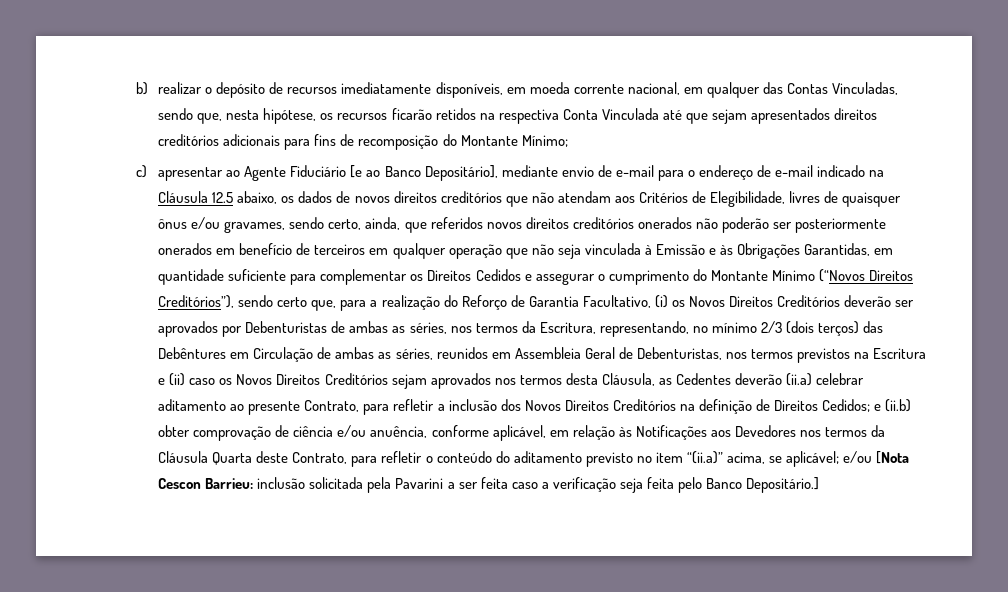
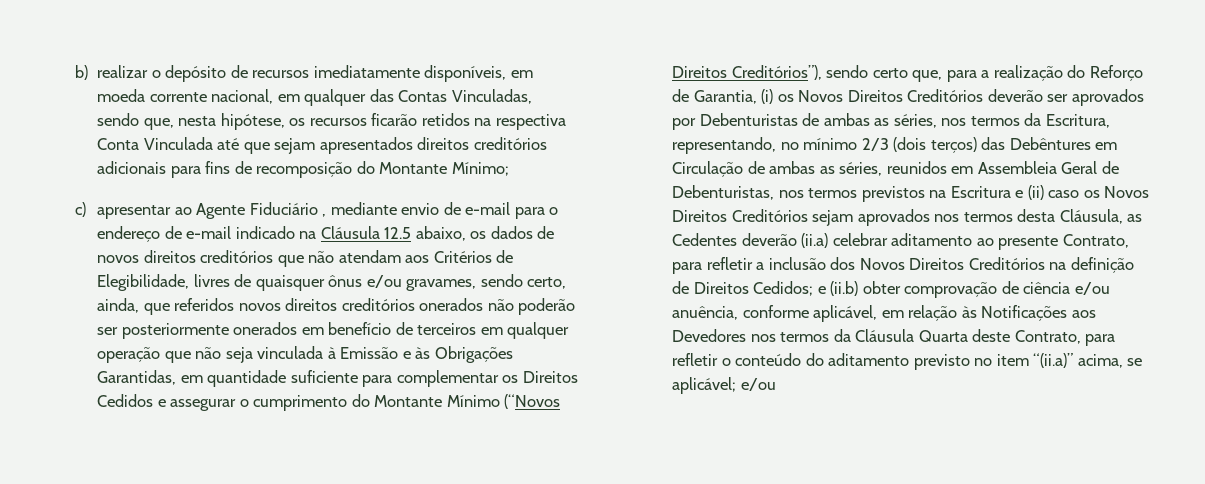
- c) apresentar ao Agente Fiduciário [e ao Banco Depositário], mediante envio de e-mail para o endereço de e-mail indicado na Cláusula 12.5 abaixo, os dados de novos direitos creditórios que não atendam aos Critérios de Elegibilidade, livres de quaisquer ônus e/ou gravames, sendo certo, ainda, que referidos novos direitos creditórios onerados não poderão ser posteriormente onerados em benefício de terceiros em qualquer operação que não seja vinculada à Emissão e às Obrigações Garantidas, em quantidade suficiente para complementar os Direitos Cedidos e assegurar o cumprimento do Montante Mínimo (“Novos Direitos Creditórios”), sendo certo que, para a realização do Reforço de Garantia Facultativo, (i) os Novos Direitos Creditórios deverão ser aprovados por Debenturistas de ambas as séries, nos termos da Escritura, representando, no mínimo 2/3 (dois terços) das Debêntures em Circulação de ambas as séries, reunidos em Assembleia Geral de Debenturistas, nos termos previstos na Escritura e (ii) caso os Novos Direitos Creditórios sejam aprovados nos termos desta Cláusula, as Cedentes deverão (ii.a) celebrar aditamento ao presente Contrato, para refletir a inclusão dos Novos Direitos Creditórios na definição de Direitos Cedidos;
+ c) apresentar ao Agente Fiduciário , mediante envio de e-mail para o endereço de e-mail indicado na Cláusula 12.5 abaixo, os dados de novos direitos creditórios que não atendam aos Critérios de Elegibilidade, livres de quaisquer ônus e/ou gravames, sendo certo, ainda, que referidos novos direitos creditórios onerados não poderão ser posteriormente onerados em benefício de terceiros em qualquer operação que não seja vinculada à Emissão e às Obrigações Garantidas, em quantidade suficiente para complementar os Direitos Cedidos e assegurar o cumprimento do Montante Mínimo (“Novos Direitos Creditórios”), sendo certo que, para a realização do Reforço de Garantia, (i) os Novos Direitos Creditórios deverão ser aprovados por Debenturistas de ambas as séries, nos termos da Escritura, representando, no mínimo 2/3 (dois terços) das Debêntures em Circulação de ambas as séries, reunidos em Assembleia Geral de Debenturistas, nos termos previstos na Escritura e (ii) caso os Novos Direitos Creditórios sejam aprovados nos termos desta Cláusula, as Cedentes deverão (ii.a) celebrar aditamento ao presente Contrato, para refletir a inclusão dos Novos Direitos Creditórios na definição de Direitos Cedidos;
- e (ii.b) obter comprovação de ciência e/ou anuência, conforme aplicável, em relação às Notificações aos Devedores nos termos da Cláusula Quarta deste Contrato, para refletir o conteúdo do aditamento previsto no item “(ii.a)” acima, se aplicável; e/ou [Nota Cescon Barrieu: inclusão solicitada pela Pavarini a ser feita caso a verificação seja feita pelo Banco Depositário.]
+ e (ii.b) obter comprovação de ciência e/ou anuência, conforme aplicável, em relação às Notificações aos Devedores nos termos da Cláusula Quarta deste Contrato, para refletir o conteúdo do aditamento previsto no item “(ii.a)” acima, se aplicável; e/ou

